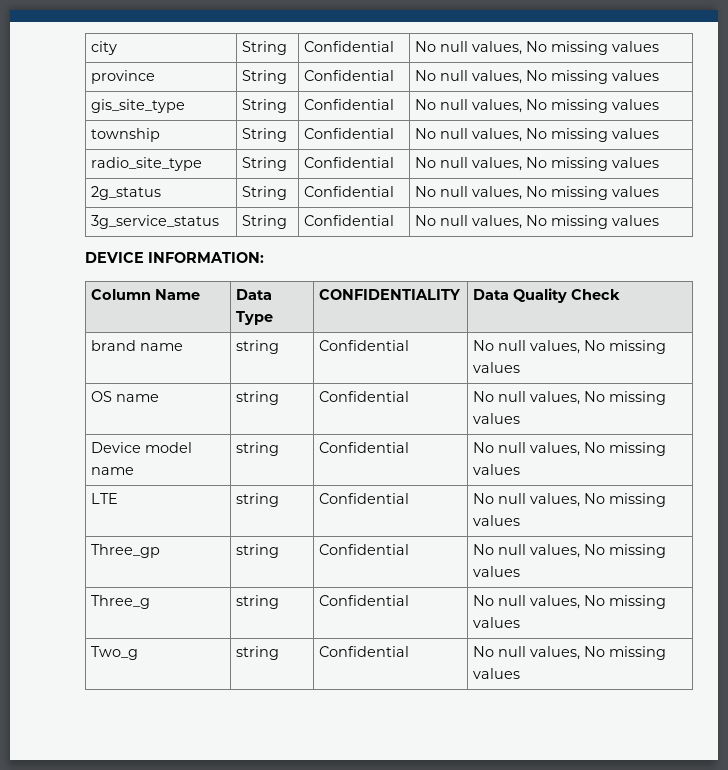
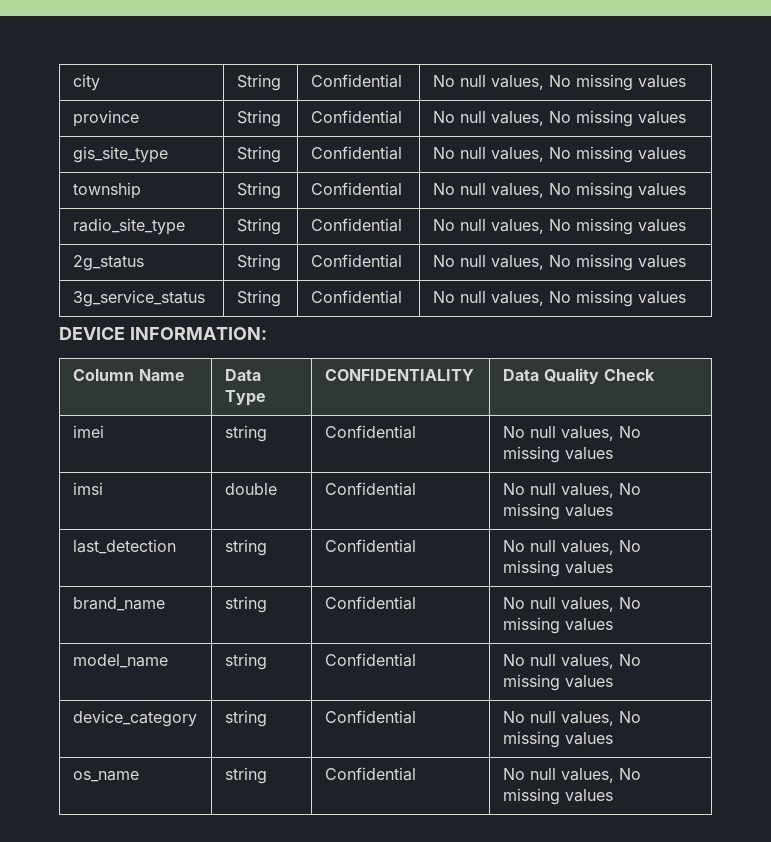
- brand name | string | Confidential | No null values, No missing values
- OS name | string | Confidential | No null values, No missing values
- Device model name | string | Confidential | No null values, No missing values
- LTE | string | Confidential | No null values, No missing values
- Three_gp | string | Confidential | No null values, No missing values
- Three_g | string | Confidential | No null values, No missing values
- Two_g | string | Confidential | No null values, No missing values
+ imei | string | Confidential | No null values, No missing values
+ imsi | double | Confidential | No null values, No missing values
+ last_detection | string | Confidential | No null values, No missing values
+ brand_name | string | Confidential | No null values, No missing values
+ model_name | string | Confidential | No null values, No missing values
+ device_category | string | Confidential | No null values, No missing values
+ os_name | string | Confidential | No null values, No missing values

